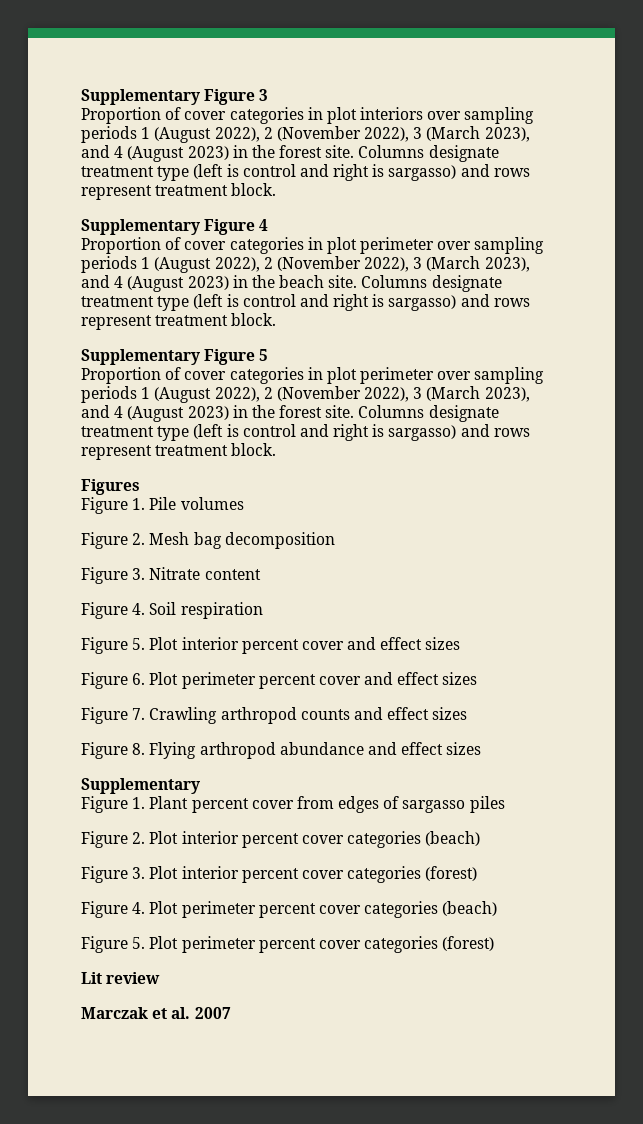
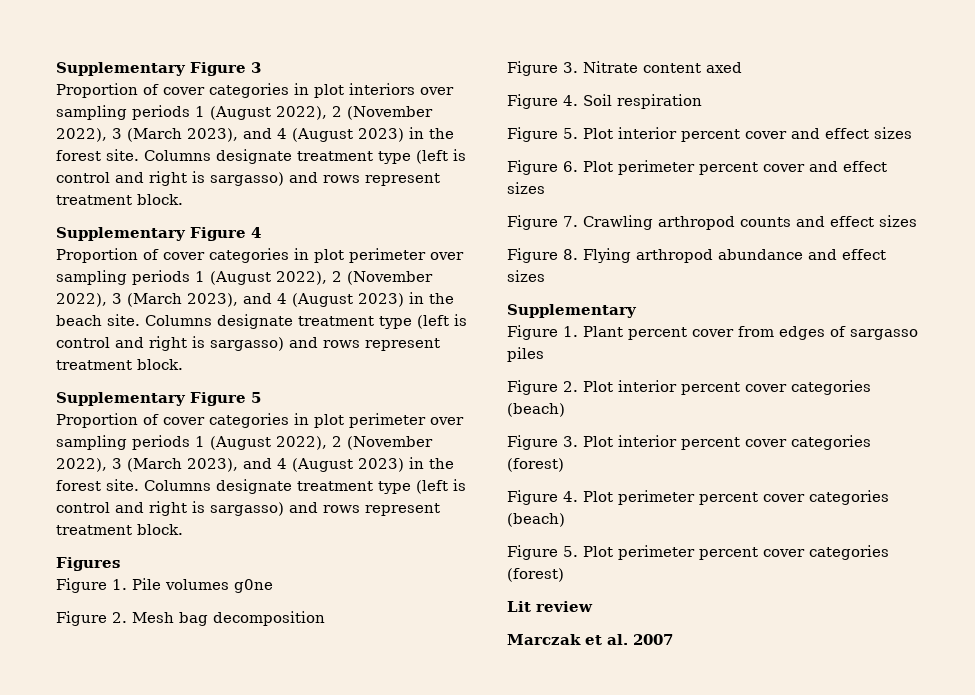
- Figure 1. Pile volumes
+ Figure 1. Pile volumes g0ne
- Figure 3. Nitrate content
+ Figure 3. Nitrate content axed

